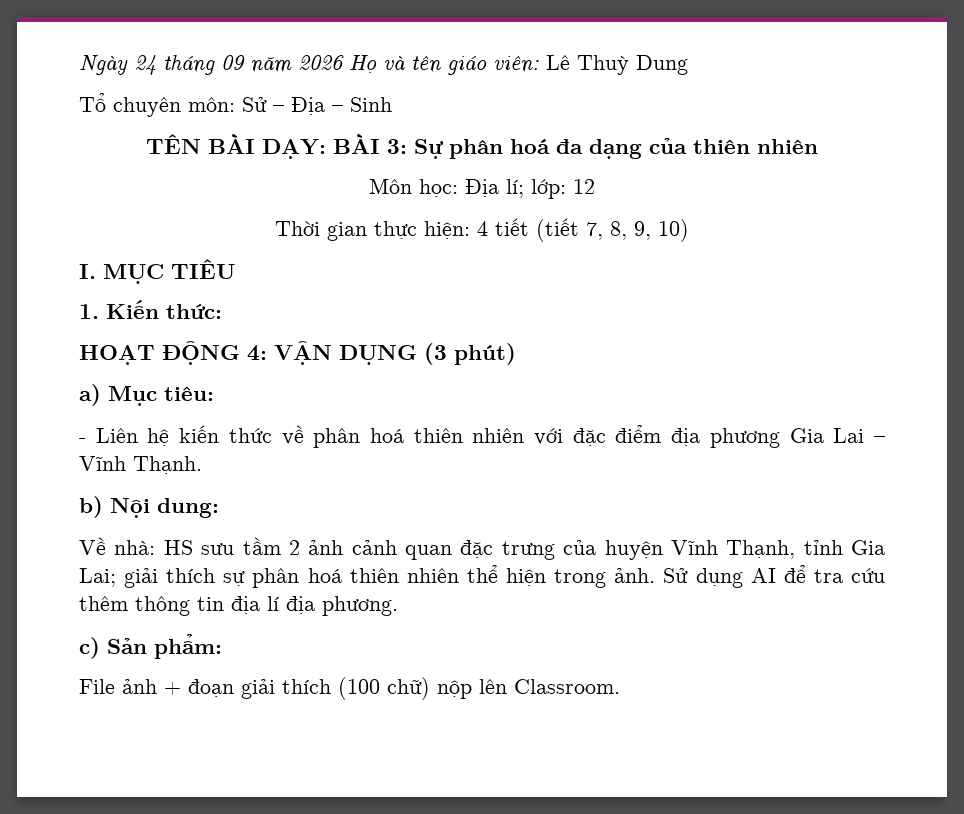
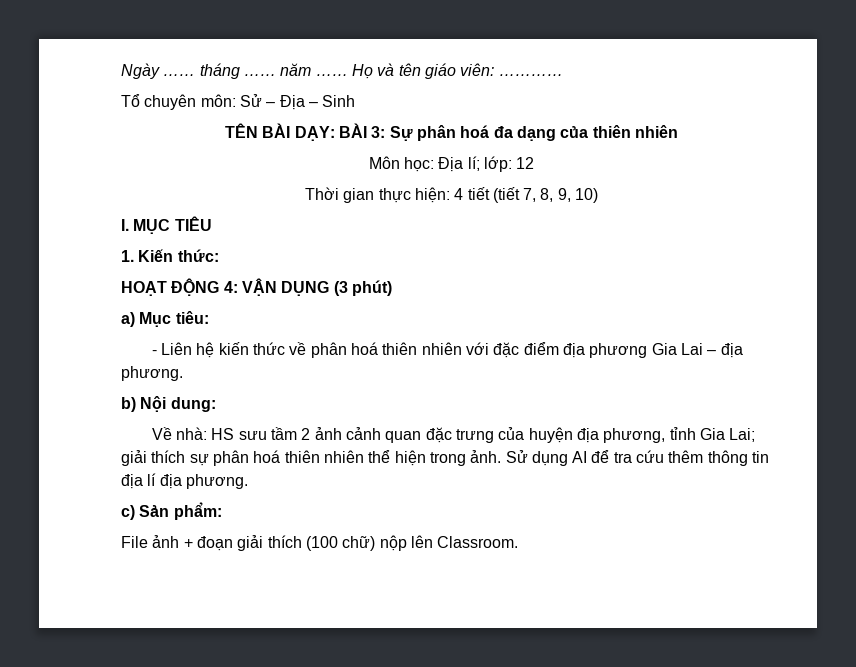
- Ngày 24 tháng 09 năm 2026 Họ và tên giáo viên: Lê Thuỳ Dung
+ Ngày …… tháng …… năm …… Họ và tên giáo viên: …………
- - Liên hệ kiến thức về phân hoá thiên nhiên với đặc điểm địa phương Gia Lai – Vĩnh Thạnh.
+ - Liên hệ kiến thức về phân hoá thiên nhiên với đặc điểm địa phương Gia Lai – địa phương.
- Về nhà: HS sưu tầm 2 ảnh cảnh quan đặc trưng của huyện Vĩnh Thạnh, tỉnh Gia Lai; giải thích sự phân hoá thiên nhiên thể hiện trong ảnh.
+ Về nhà: HS sưu tầm 2 ảnh cảnh quan đặc trưng của huyện địa phương, tỉnh Gia Lai; giải thích sự phân hoá thiên nhiên thể hiện trong ảnh.

